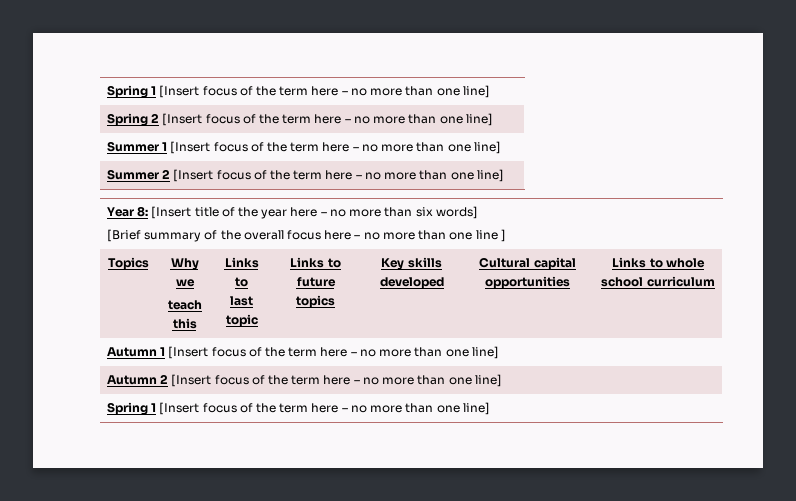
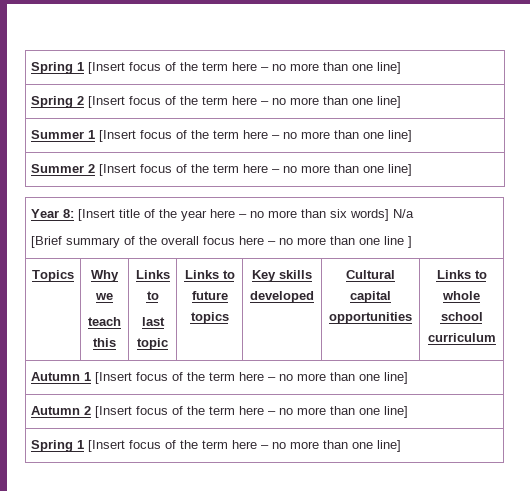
- Year 8: [Insert title of the year here – no more than six words]
+ Year 8: [Insert title of the year here – no more than six words] N/a

